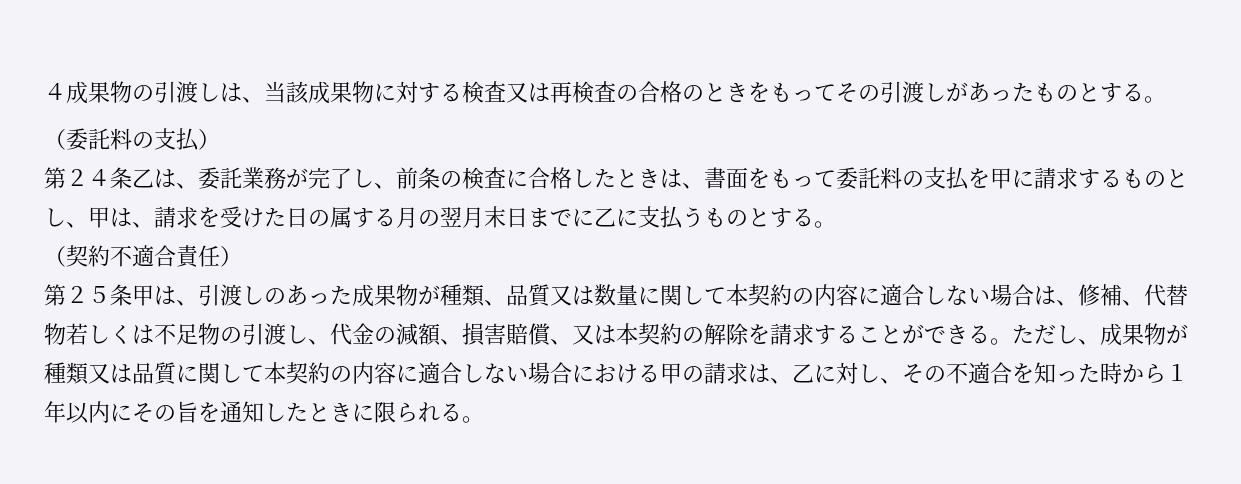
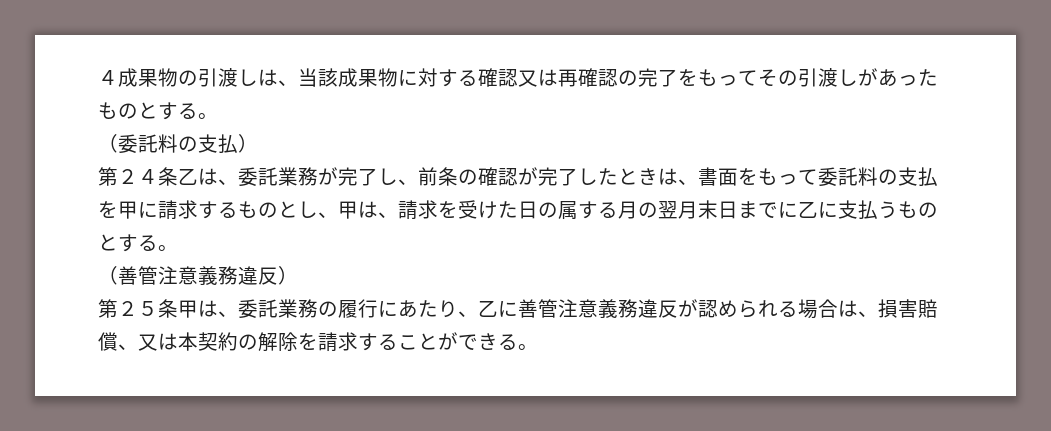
- ４成果物の引渡しは、当該成果物に対する検査又は再検査の合格のときをもってその引渡しがあったものとする。
+ ４成果物の引渡しは、当該成果物に対する確認又は再確認の完了をもってその引渡しがあったものとする。
- 第２４条乙は、委託業務が完了し、前条の検査に合格したときは、書面をもって委託料の支払を甲に請求するものとし、甲は、請求を受けた日の属する月の翌月末日までに乙に支払うものとする。
+ 第２４条乙は、委託業務が完了し、前条の確認が完了したときは、書面をもって委託料の支払を甲に請求するものとし、甲は、請求を受けた日の属する月の翌月末日までに乙に支払うものとする。
- （契約不適合責任）
+ （善管注意義務違反）
- 第２５条甲は、引渡しのあった成果物が種類、品質又は数量に関して本契約の内容に適合しない場合は、修補、代替物若しくは不足物の引渡し、代金の減額、損害賠償、又は本契約の解除を請求することができる。ただし、成果物が種類又は品質に関して本契約の内容に適合しない場合における甲の請求は、乙に対し、その不適合を知った時から１年以内にその旨を通知したときに限られる。
+ 第２５条甲は、委託業務の履行にあたり、乙に善管注意義務違反が認められる場合は、損害賠償、又は本契約の解除を請求することができる。

